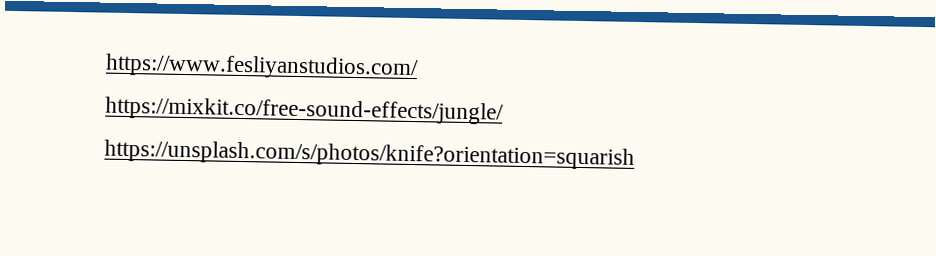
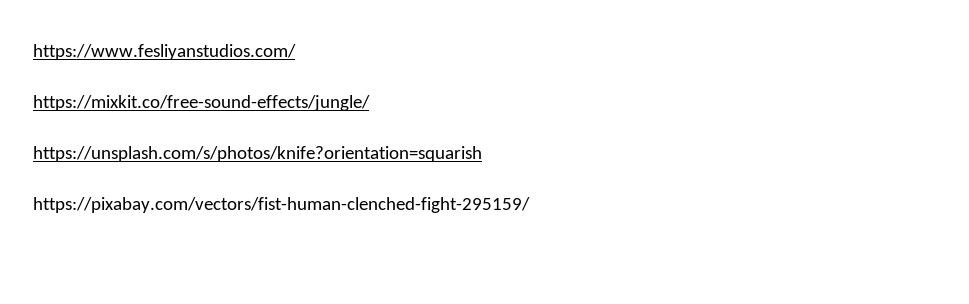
+ https://pixabay.com/vectors/fist-human-clenched-fight-295159/

